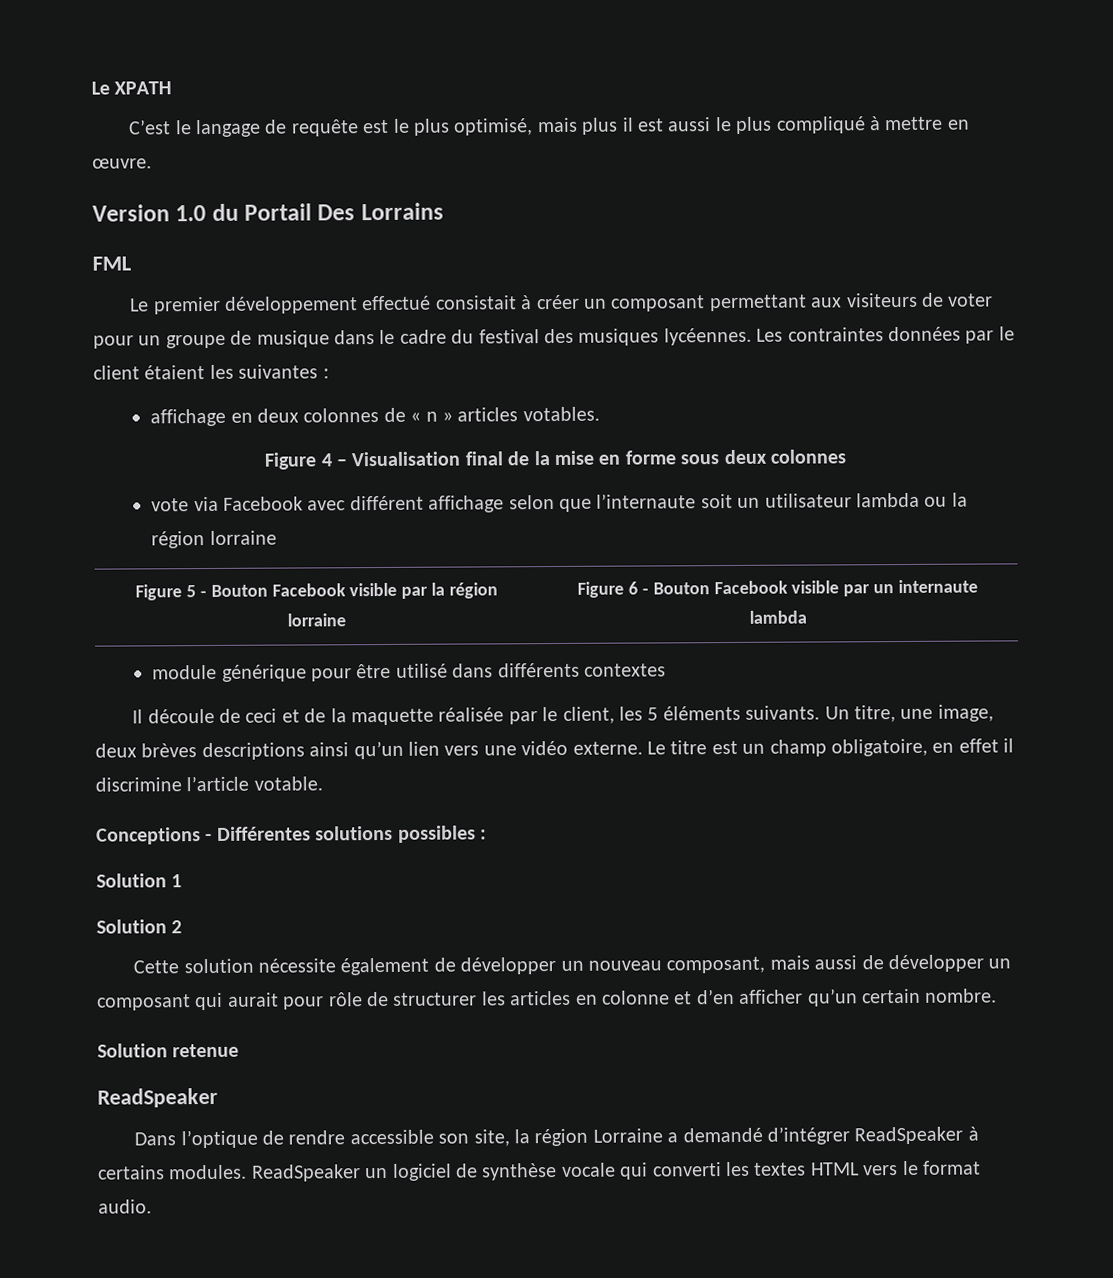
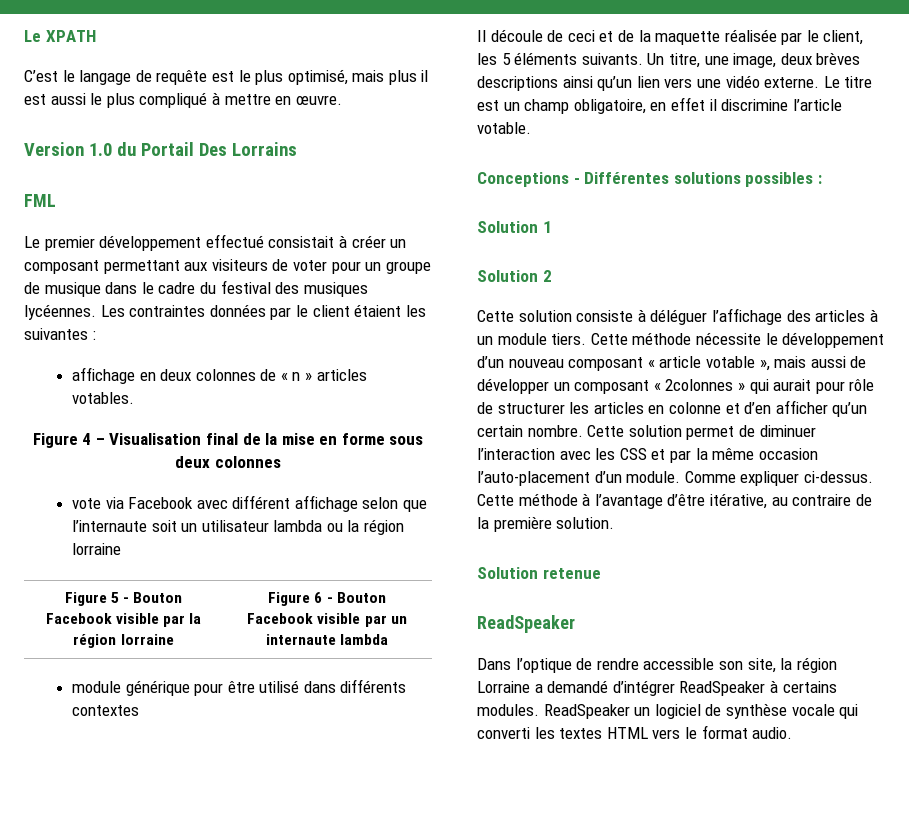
- Cette solution nécessite également de développer un nouveau composant, mais aussi de développer un composant qui aurait pour rôle de structurer les articles en colonne et d’en afficher qu’un certain nombre.
+ Cette solution consiste à déléguer l’affichage des articles à un module tiers. Cette méthode nécessite le développement d’un nouveau composant « article votable », mais aussi de développer un composant « 2colonnes » qui aurait pour rôle de structurer les articles en colonne et d’en afficher qu’un certain nombre. Cette solution permet de diminuer l’interaction avec les CSS et par la même occasion l’auto-placement d’un module. Comme expliquer ci-dessus. Cette méthode à l’avantage d’être itérative, au contraire de la première solution.

